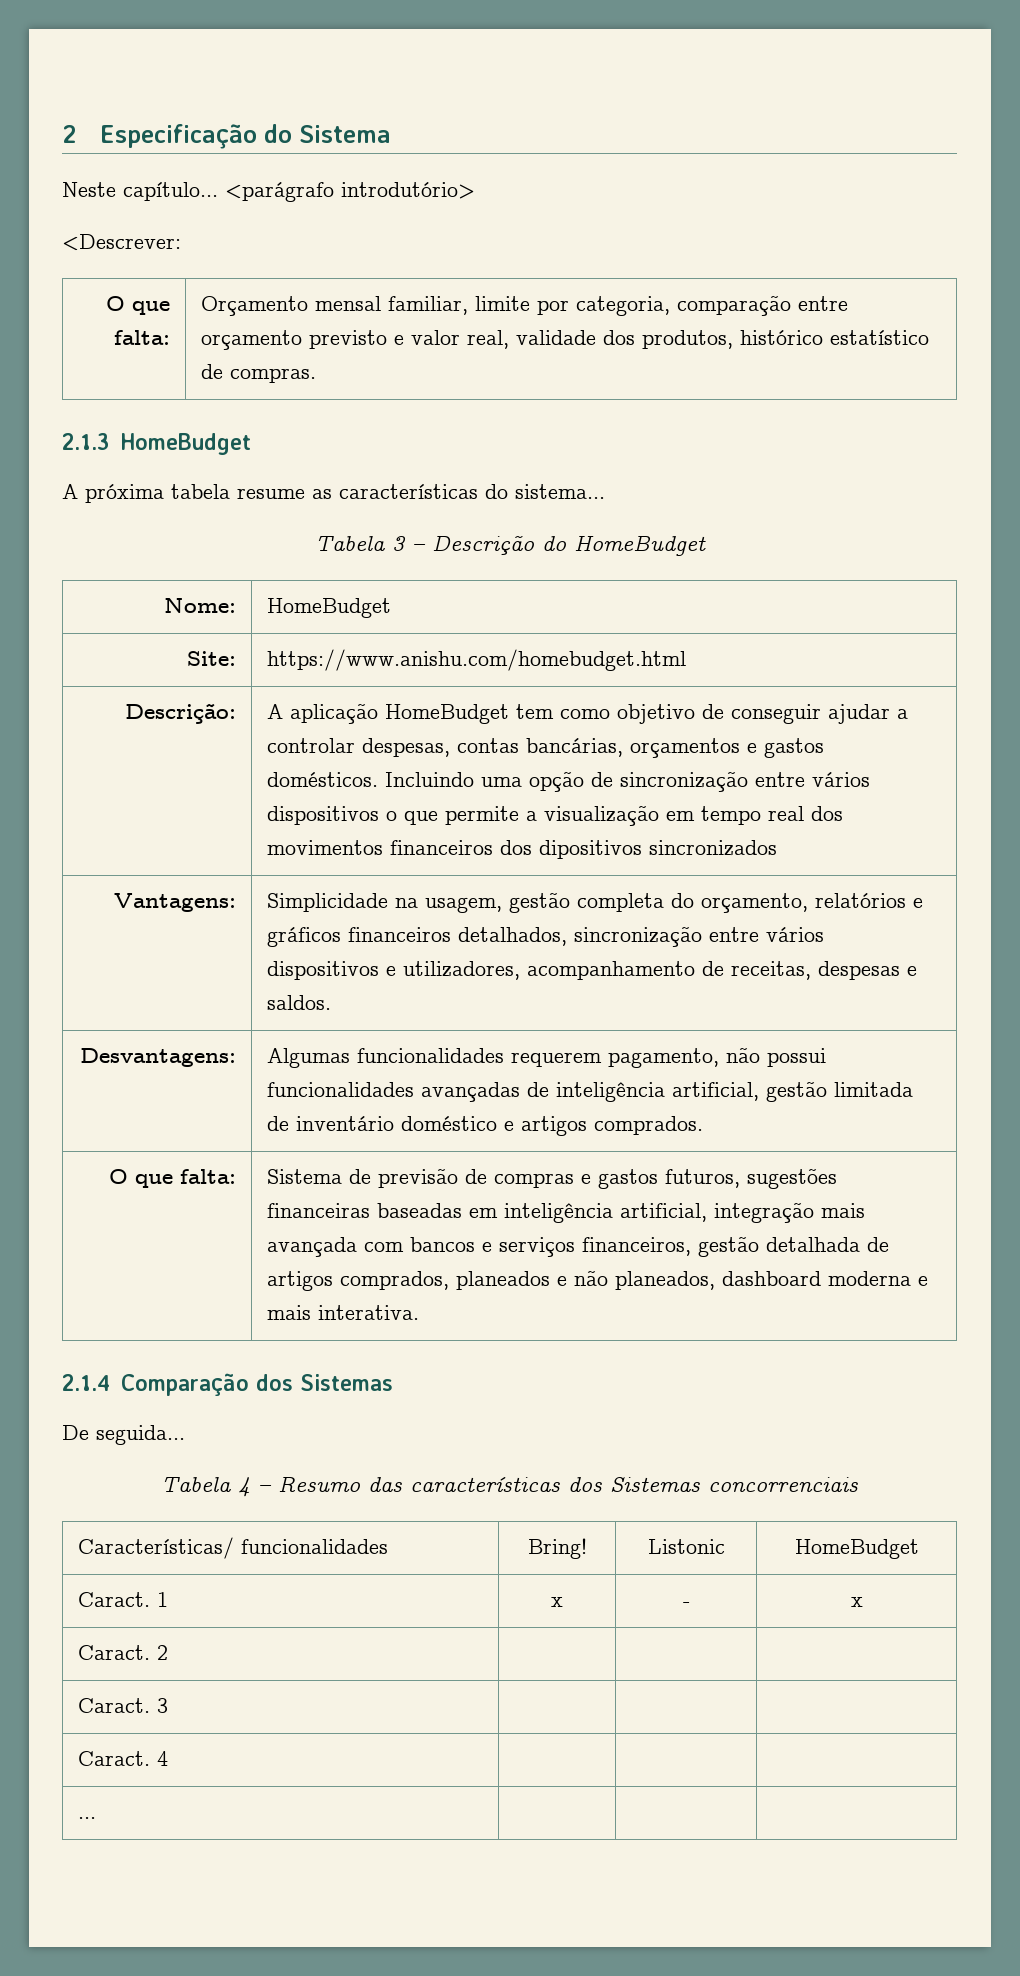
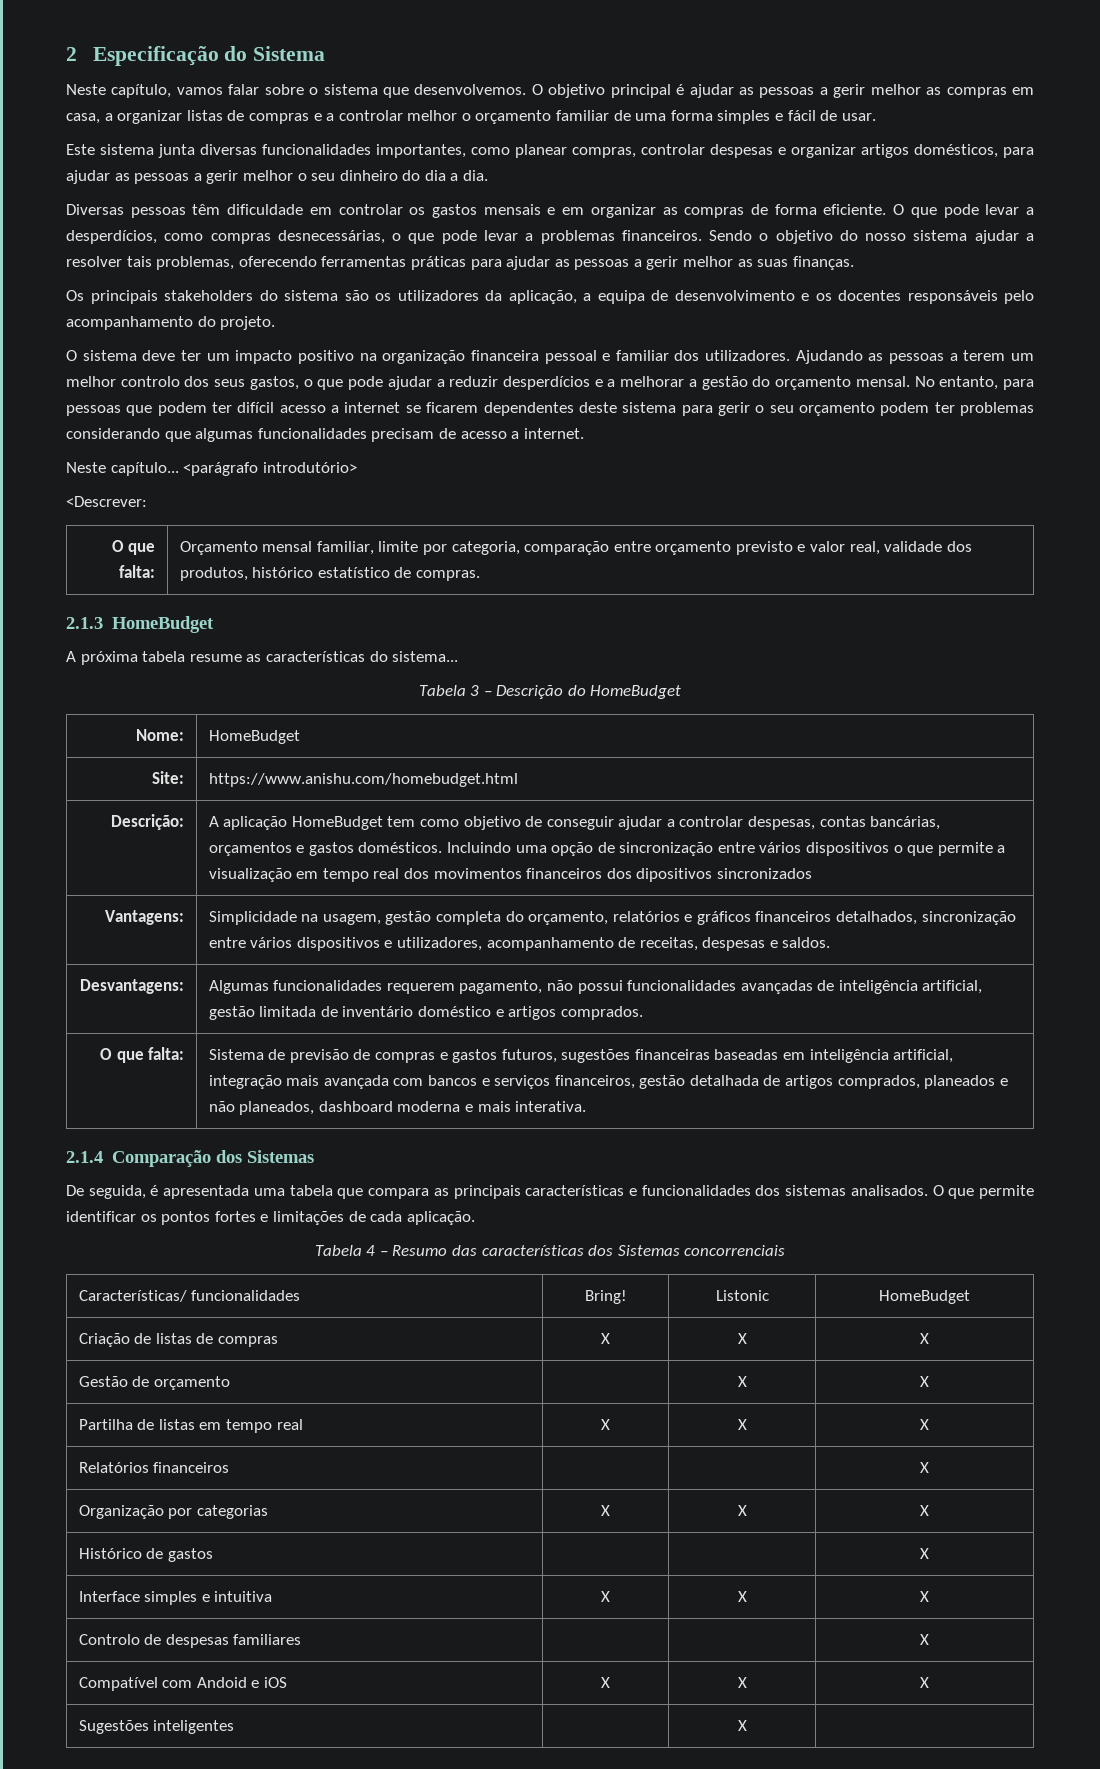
+ Neste capítulo, vamos falar sobre o sistema que desenvolvemos. O objetivo principal é ajudar as pessoas a gerir melhor as compras em casa, a organizar listas de compras e a controlar melhor o orçamento familiar de uma forma simples e fácil de usar.
+ Este sistema junta diversas funcionalidades importantes, como planear compras, controlar despesas e organizar artigos domésticos, para ajudar as pessoas a gerir melhor o seu dinheiro do dia a dia.
+ Diversas pessoas têm dificuldade em controlar os gastos mensais e em organizar as compras de forma eficiente. O que pode levar a desperdícios, como compras desnecessárias, o que pode levar a problemas financeiros. Sendo o objetivo do nosso sistema ajudar a resolver tais problemas, oferecendo ferramentas práticas para ajudar as pessoas a gerir melhor as suas finanças.
+ Os principais stakeholders do sistema são os utilizadores da aplicação, a equipa de desenvolvimento e os docentes responsáveis pelo acompanhamento do projeto.
+ O sistema deve ter um impacto positivo na organização financeira pessoal e familiar dos utilizadores. Ajudando as pessoas a terem um melhor controlo dos seus gastos, o que pode ajudar a reduzir desperdícios e a melhorar a gestão do orçamento mensal. No entanto, para pessoas que podem ter difícil acesso a internet se ficarem dependentes deste sistema para gerir o seu orçamento podem ter problemas considerando que algumas funcionalidades precisam de acesso a internet.
- De seguida...
+ De seguida, é apresentada uma tabela que compara as principais características e funcionalidades dos sistemas analisados. O que permite identificar os pontos fortes e limitações de cada aplicação.
- Caract. 1 | x | - | x
- Caract. 2 | | |
- Caract. 3 | | |
- Caract. 4 | | |
- ... | | |
+ Criação de listas de compras | X | X | X
+ Gestão de orçamento | | X | X
+ Partilha de listas em tempo real | X | X | X
+ Relatórios financeiros | | | X
+ Organização por categorias | X | X | X
+ Histórico de gastos | | | X
+ Interface simples e intuitiva | X | X | X
+ Controlo de despesas familiares | | | X
+ Compatível com Andoid e iOS | X | X | X
+ Sugestões inteligentes | | X |

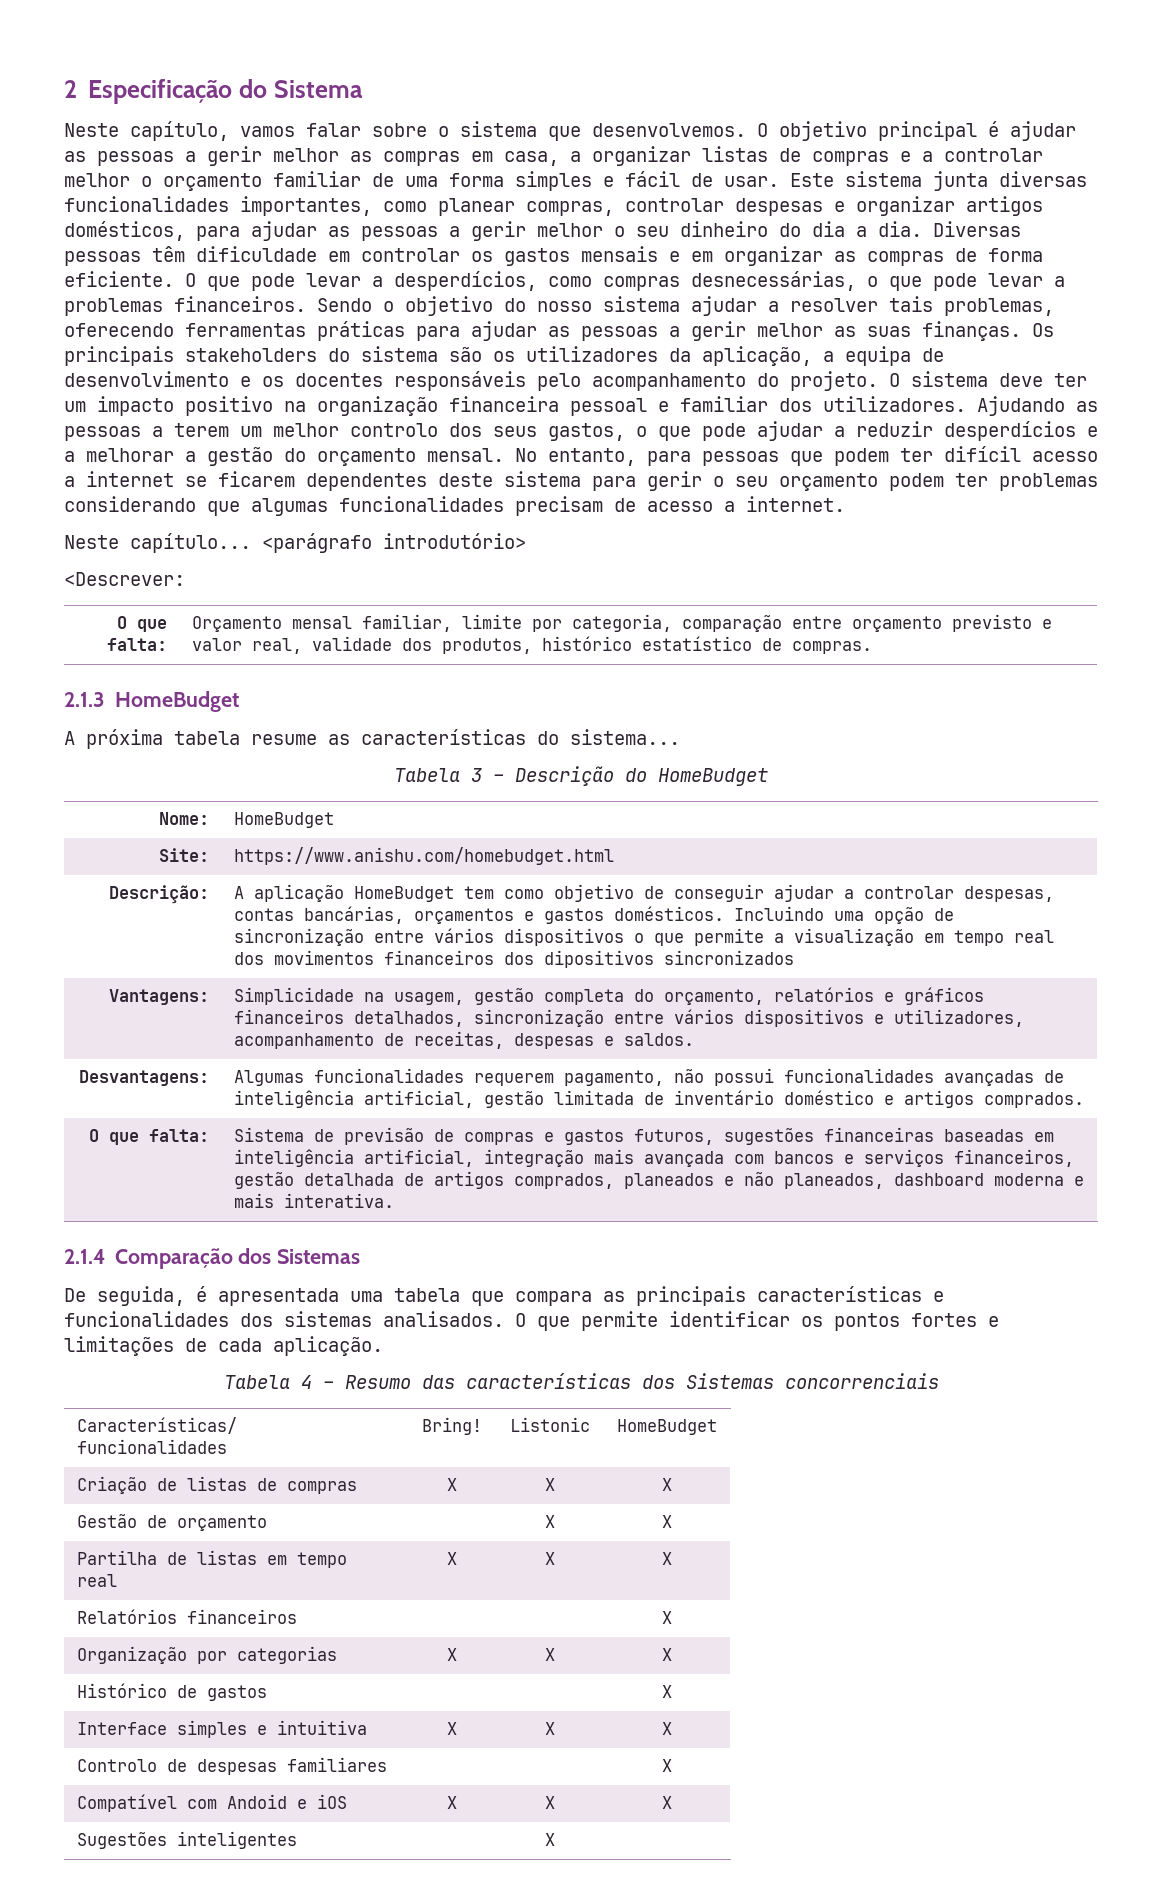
- O objetivo principal é ajudar as pessoas a gerir melhor as compras em casa, a organizar listas de compras e a controlar melhor o orçamento familiar de uma forma simples e fácil de usar.
- Este sistema junta diversas funcionalidades importantes, como planear compras, controlar despesas e organizar artigos domésticos, para ajudar as pessoas a gerir melhor o seu dinheiro do dia a dia.
- Diversas pessoas têm dificuldade em controlar os gastos mensais e em organizar as compras de forma eficiente.
+ O objetivo principal é ajudar as pessoas a gerir melhor as compras em casa, a organizar listas de compras e a controlar melhor o orçamento familiar de uma forma simples e fácil de usar. Este sistema junta diversas funcionalidades importantes, como planear compras, controlar despesas e organizar artigos domésticos, para ajudar as pessoas a gerir melhor o seu dinheiro do dia a dia. Diversas pessoas têm dificuldade em controlar os gastos mensais e em organizar as compras de forma eficiente.
- Sendo o objetivo do nosso sistema ajudar a resolver tais problemas, oferecendo ferramentas práticas para ajudar as pessoas a gerir melhor as suas finanças.
- Os principais stakeholders do sistema são os utilizadores da aplicação, a equipa de desenvolvimento e os docentes responsáveis pelo acompanhamento do projeto.
- O sistema deve ter um impacto positivo na organização financeira pessoal e familiar dos utilizadores.
+ Sendo o objetivo do nosso sistema ajudar a resolver tais problemas, oferecendo ferramentas práticas para ajudar as pessoas a gerir melhor as suas finanças. Os principais stakeholders do sistema são os utilizadores da aplicação, a equipa de desenvolvimento e os docentes responsáveis pelo acompanhamento do projeto. O sistema deve ter um impacto positivo na organização financeira pessoal e familiar dos utilizadores.

